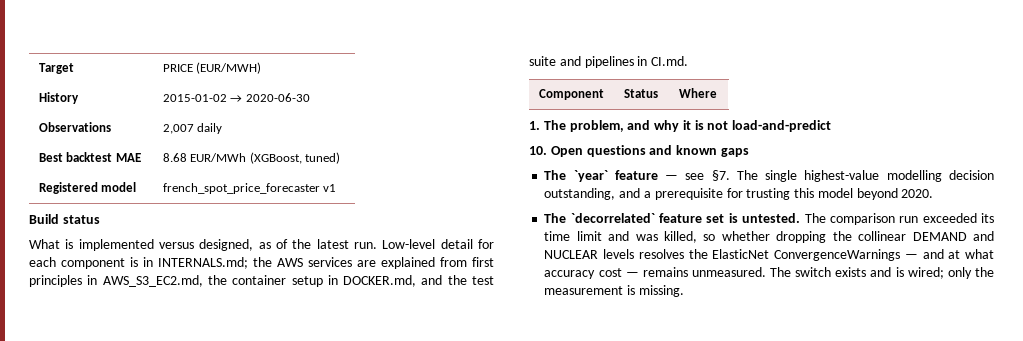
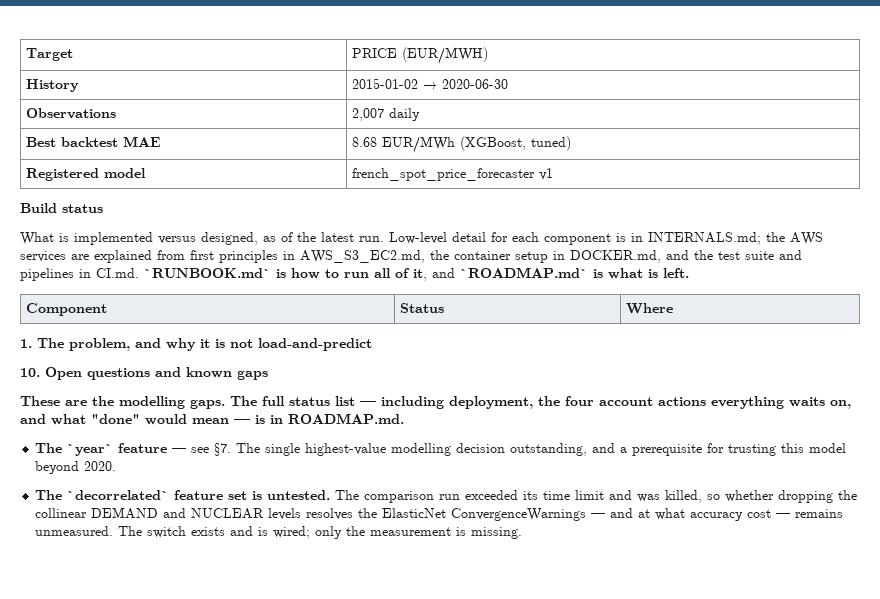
- Low-level detail for each component is in INTERNALS.md; the AWS services are explained from first principles in AWS_S3_EC2.md, the container setup in DOCKER.md, and the test suite and pipelines in CI.md.
+ Low-level detail for each component is in INTERNALS.md; the AWS services are explained from first principles in AWS_S3_EC2.md, the container setup in DOCKER.md, and the test suite and pipelines in CI.md. `RUNBOOK.md` is how to run all of it, and `ROADMAP.md` is what is left.
+ These are the modelling gaps. The full status list — including deployment, the four account actions everything waits on, and what "done" would mean — is in ROADMAP.md.

